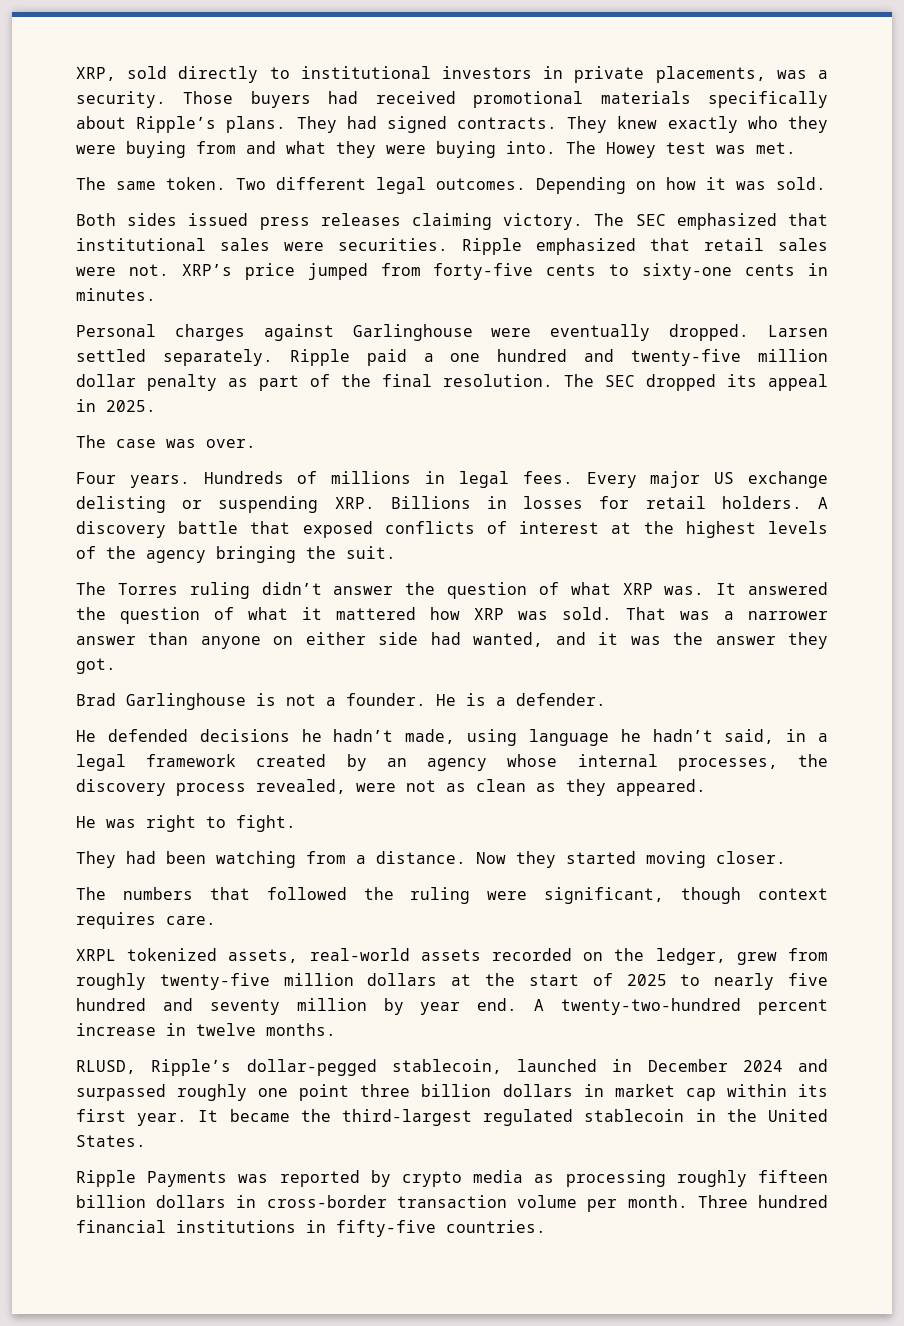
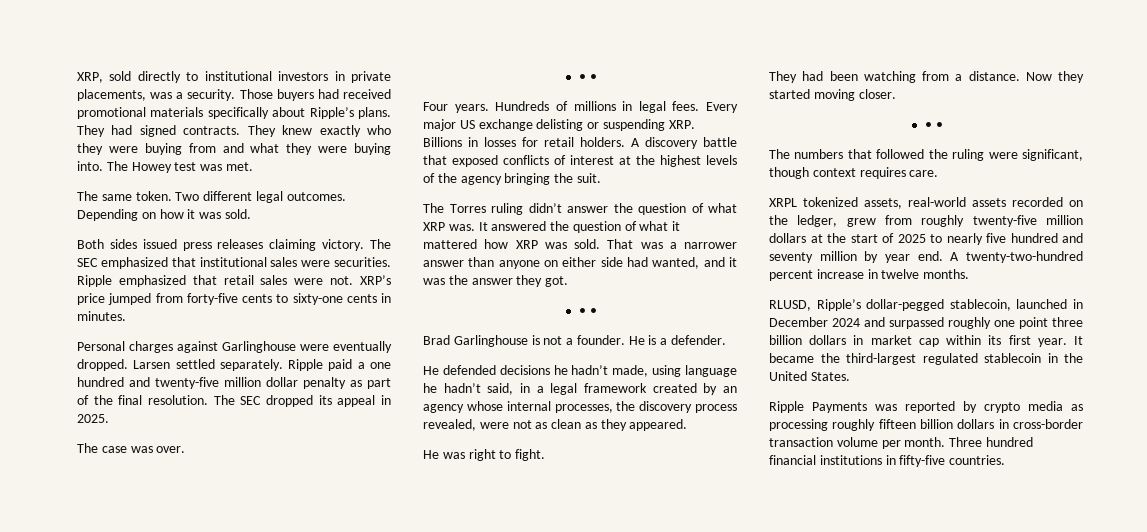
  The case was over.
+ • •
  That was a narrower answer than anyone on either side had wanted, and it was the answer they got.
+ • •
  Now they started moving closer.
+ • •

